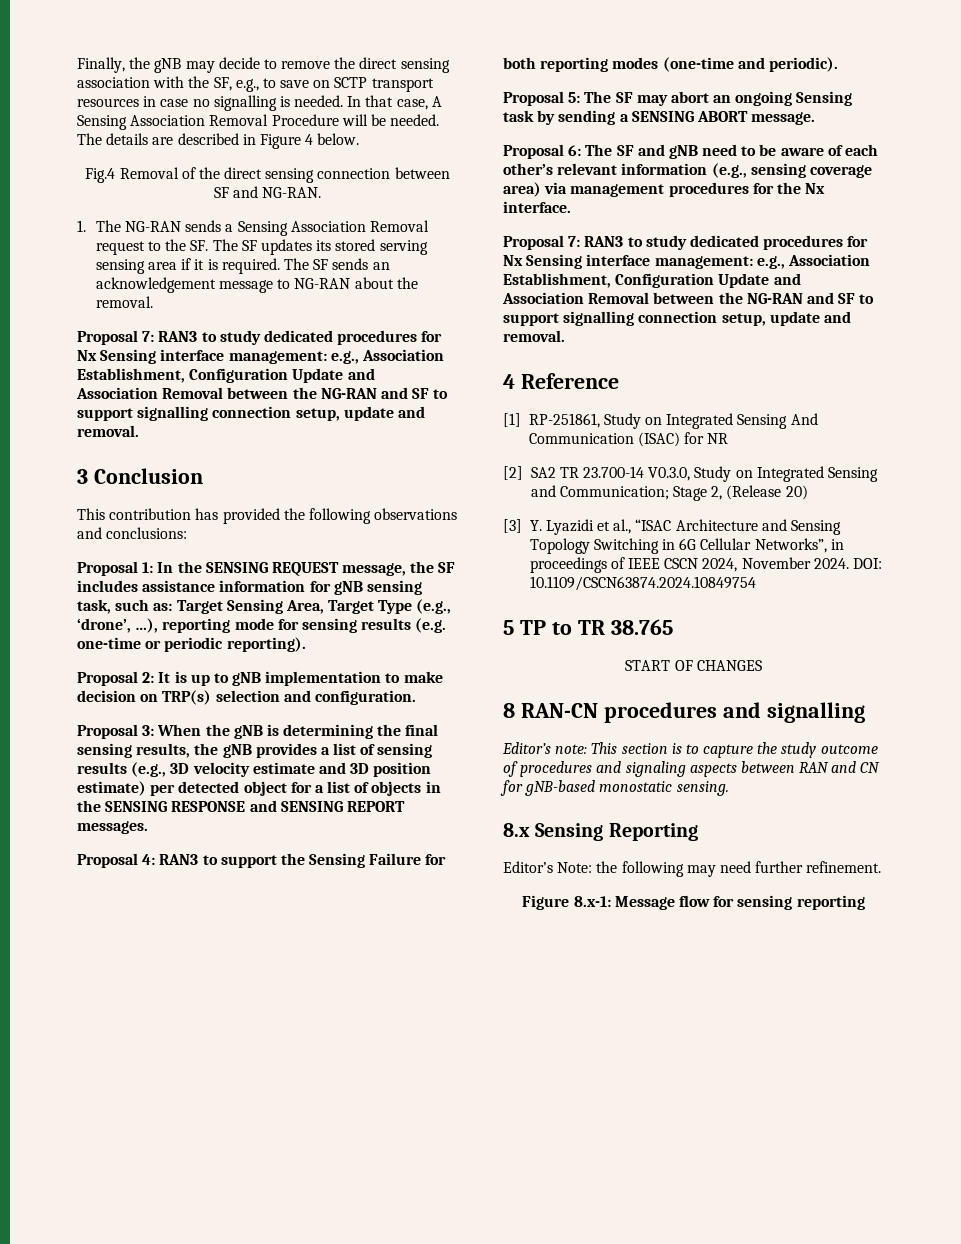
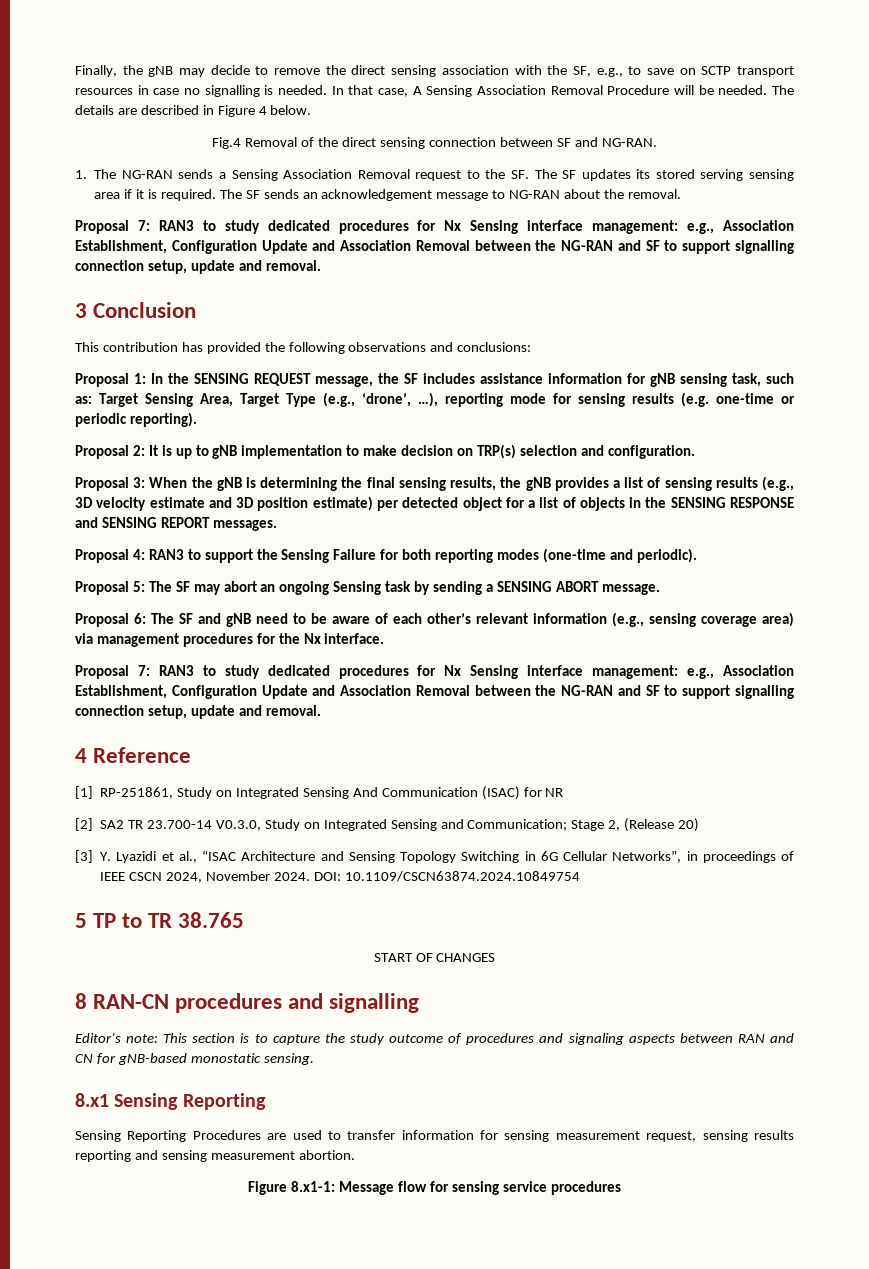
- 8.x Sensing Reporting
+ 8.x1 Sensing Reporting
- Editor’s Note: the following may need further refinement.
- Figure 8.x-1: Message flow for sensing reporting
+ Sensing Reporting Procedures are used to transfer information for sensing measurement request, sensing results reporting and sensing measurement abortion.
+ Figure 8.x1-1: Message flow for sensing service procedures

